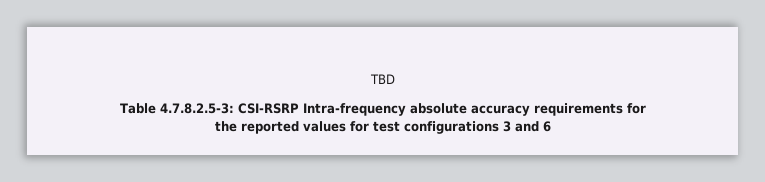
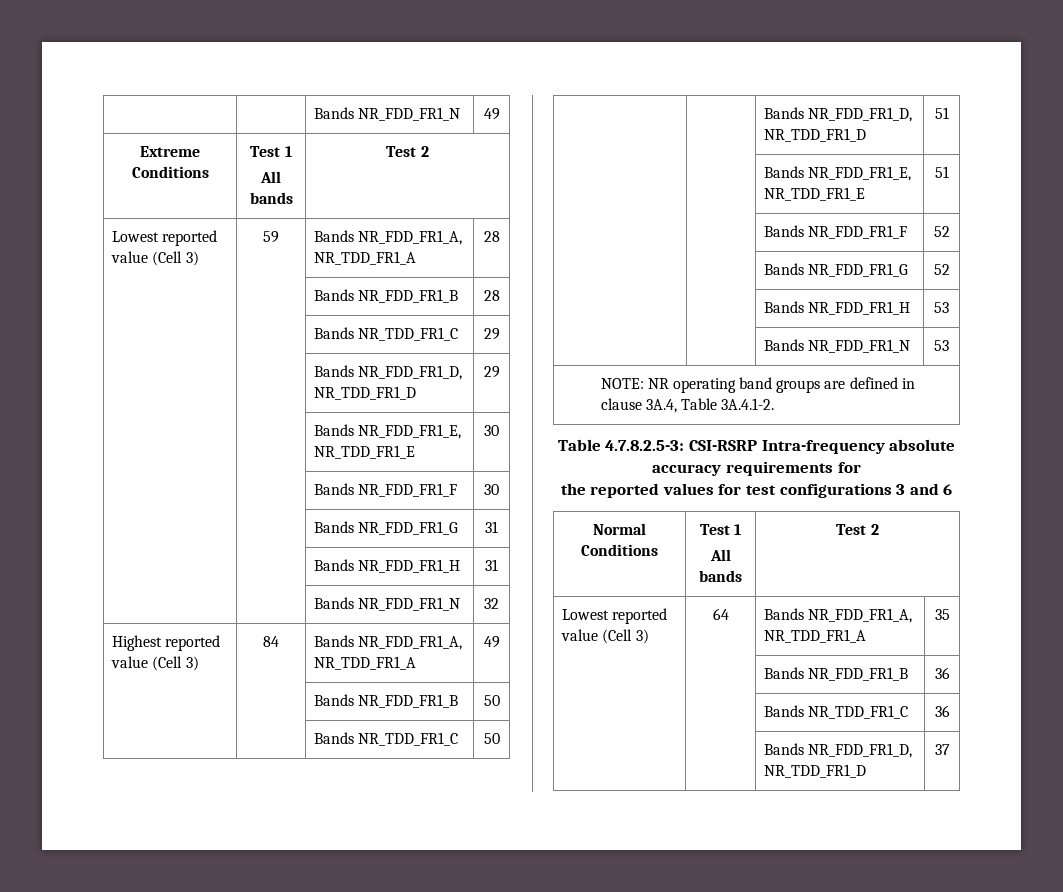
- TBD
+ | | Bands NR_FDD_FR1_N | 49
+ Extreme Conditions | Test 1
+ All bands | Test 2
+ Lowest reported value (Cell 3) | 59 | Bands NR_FDD_FR1_A, NR_TDD_FR1_A | 28
+ | | Bands NR_FDD_FR1_B | 28
+ | | Bands NR_TDD_FR1_C | 29
+ | | Bands NR_FDD_FR1_D, NR_TDD_FR1_D | 29
+ | | Bands NR_FDD_FR1_E, NR_TDD_FR1_E | 30
+ | | Bands NR_FDD_FR1_F | 30
+ | | Bands NR_FDD_FR1_G | 31
+ | | Bands NR_FDD_FR1_H | 31
+ | | Bands NR_FDD_FR1_N | 32
+ Highest reported value (Cell 3) | 84 | Bands NR_FDD_FR1_A, NR_TDD_FR1_A | 49
+ | | Bands NR_FDD_FR1_B | 50
+ | | Bands NR_TDD_FR1_C | 50
+ | | Bands NR_FDD_FR1_D, NR_TDD_FR1_D | 51
+ | | Bands NR_FDD_FR1_E, NR_TDD_FR1_E | 51
+ | | Bands NR_FDD_FR1_F | 52
+ | | Bands NR_FDD_FR1_G | 52
+ | | Bands NR_FDD_FR1_H | 53
+ | | Bands NR_FDD_FR1_N | 53
+ NOTE: NR operating band groups are defined in clause 3A.4, Table 3A.4.1-2.
+ Normal Conditions | Test 1
+ All bands | Test 2
+ Lowest reported value (Cell 3) | 64 | Bands NR_FDD_FR1_A, NR_TDD_FR1_A | 35
+ | | Bands NR_FDD_FR1_B | 36
+ | | Bands NR_TDD_FR1_C | 36
+ | | Bands NR_FDD_FR1_D, NR_TDD_FR1_D | 37

